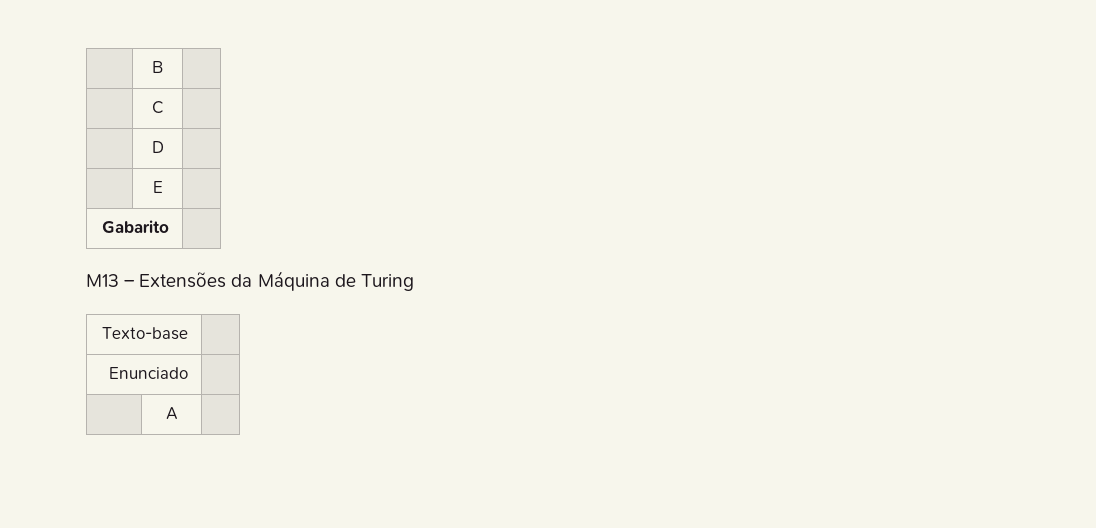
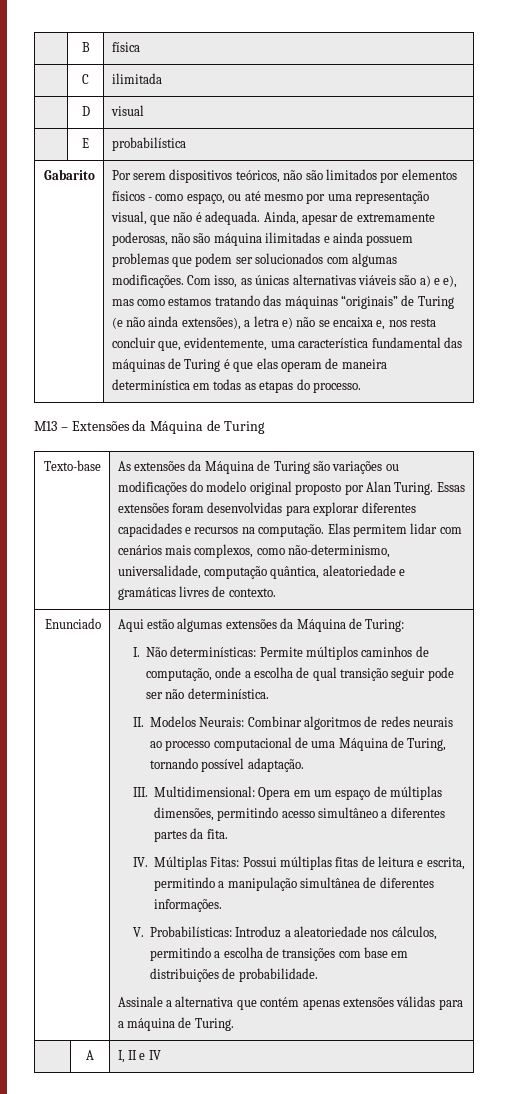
- | B |
+ | B | física
- | C |
+ | C | ilimitada
- | D |
+ | D | visual
- | E |
+ | E | probabilística
+ Por serem dispositivos teóricos, não são limitados por elementos físicos - como espaço, ou até mesmo por uma representação visual, que não é adequada. Ainda, apesar de extremamente poderosas, não são máquina ilimitadas e ainda possuem problemas que podem ser solucionados com algumas modificações. Com isso, as únicas alternativas viáveis são a) e e), mas como estamos tratando das máquinas “originais” de Turing (e não ainda extensões), a letra e) não se encaixa e, nos resta concluir que, evidentemente, uma característica fundamental das máquinas de Turing é que elas operam de maneira determinística em todas as etapas do processo.
- Enunciado |
- | A |
+ As extensões da Máquina de Turing são variações ou modificações do modelo original proposto por Alan Turing. Essas extensões foram desenvolvidas para explorar diferentes capacidades e recursos na computação. Elas permitem lidar com cenários mais complexos, como não-determinismo, universalidade, computação quântica, aleatoriedade e gramáticas livres de contexto.
+ Enunciado | Aqui estão algumas extensões da Máquina de Turing:
+ I. Não determinísticas: Permite múltiplos caminhos de computação, onde a escolha de qual transição seguir pode ser não determinística.
+ II. Modelos Neurais: Combinar algoritmos de redes neurais ao processo computacional de uma Máquina de Turing, tornando possível adaptação.
+ III. Multidimensional: Opera em um espaço de múltiplas dimensões, permitindo acesso simultâneo a diferentes partes da fita.
+ IV. Múltiplas Fitas: Possui múltiplas fitas de leitura e escrita, permitindo a manipulação simultânea de diferentes informações.
+ V. Probabilísticas: Introduz a aleatoriedade nos cálculos, permitindo a escolha de transições com base em distribuições de probabilidade.
+ Assinale a alternativa que contém apenas extensões válidas para a máquina de Turing.
+ | A | I, II e IV

